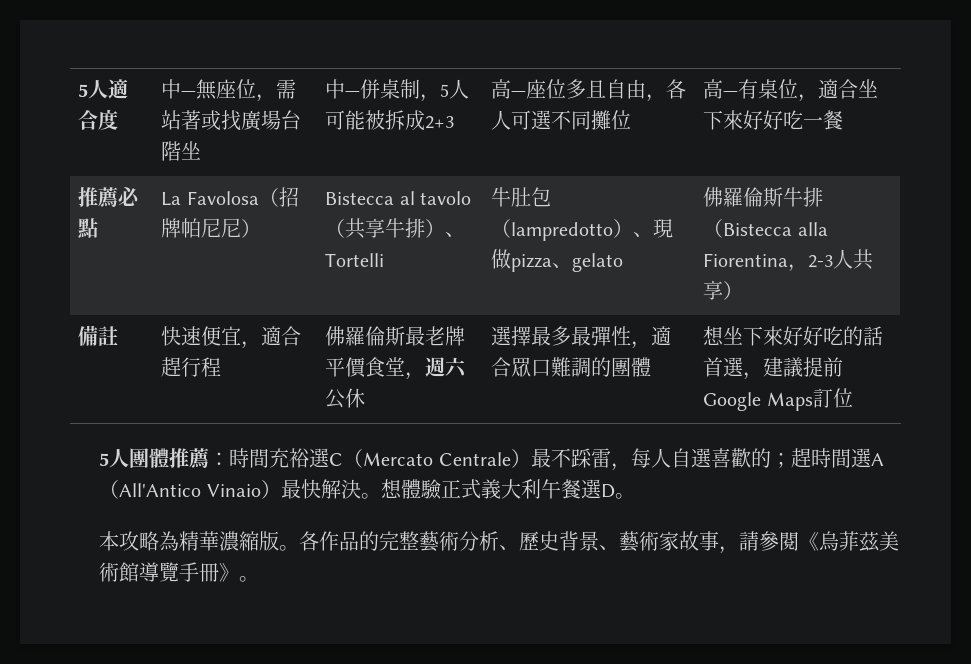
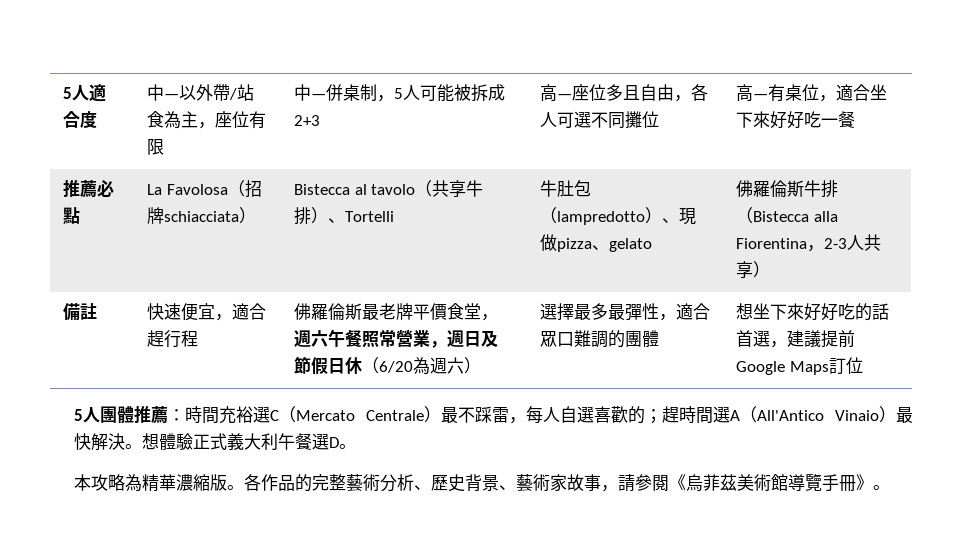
- 5人適合度 | 中—無座位，需站著或找廣場台階坐 | 中—併桌制，5人可能被拆成2+3 | 高—座位多且自由，各人可選不同攤位 | 高—有桌位，適合坐下來好好吃一餐
+ 5人適合度 | 中—以外帶/站食為主，座位有限 | 中—併桌制，5人可能被拆成2+3 | 高—座位多且自由，各人可選不同攤位 | 高—有桌位，適合坐下來好好吃一餐
- 推薦必點 | La Favolosa（招牌帕尼尼） | Bistecca al tavolo（共享牛排）、Tortelli | 牛肚包（lampredotto）、現做pizza、gelato | 佛羅倫斯牛排（Bistecca alla Fiorentina，2-3人共享）
+ 推薦必點 | La Favolosa（招牌schiacciata） | Bistecca al tavolo（共享牛排）、Tortelli | 牛肚包（lampredotto）、現做pizza、gelato | 佛羅倫斯牛排（Bistecca alla Fiorentina，2-3人共享）
- 佛羅倫斯最老牌平價食堂，週六公休
+ 佛羅倫斯最老牌平價食堂，週六午餐照常營業，週日及節假日休（6/20為週六）

